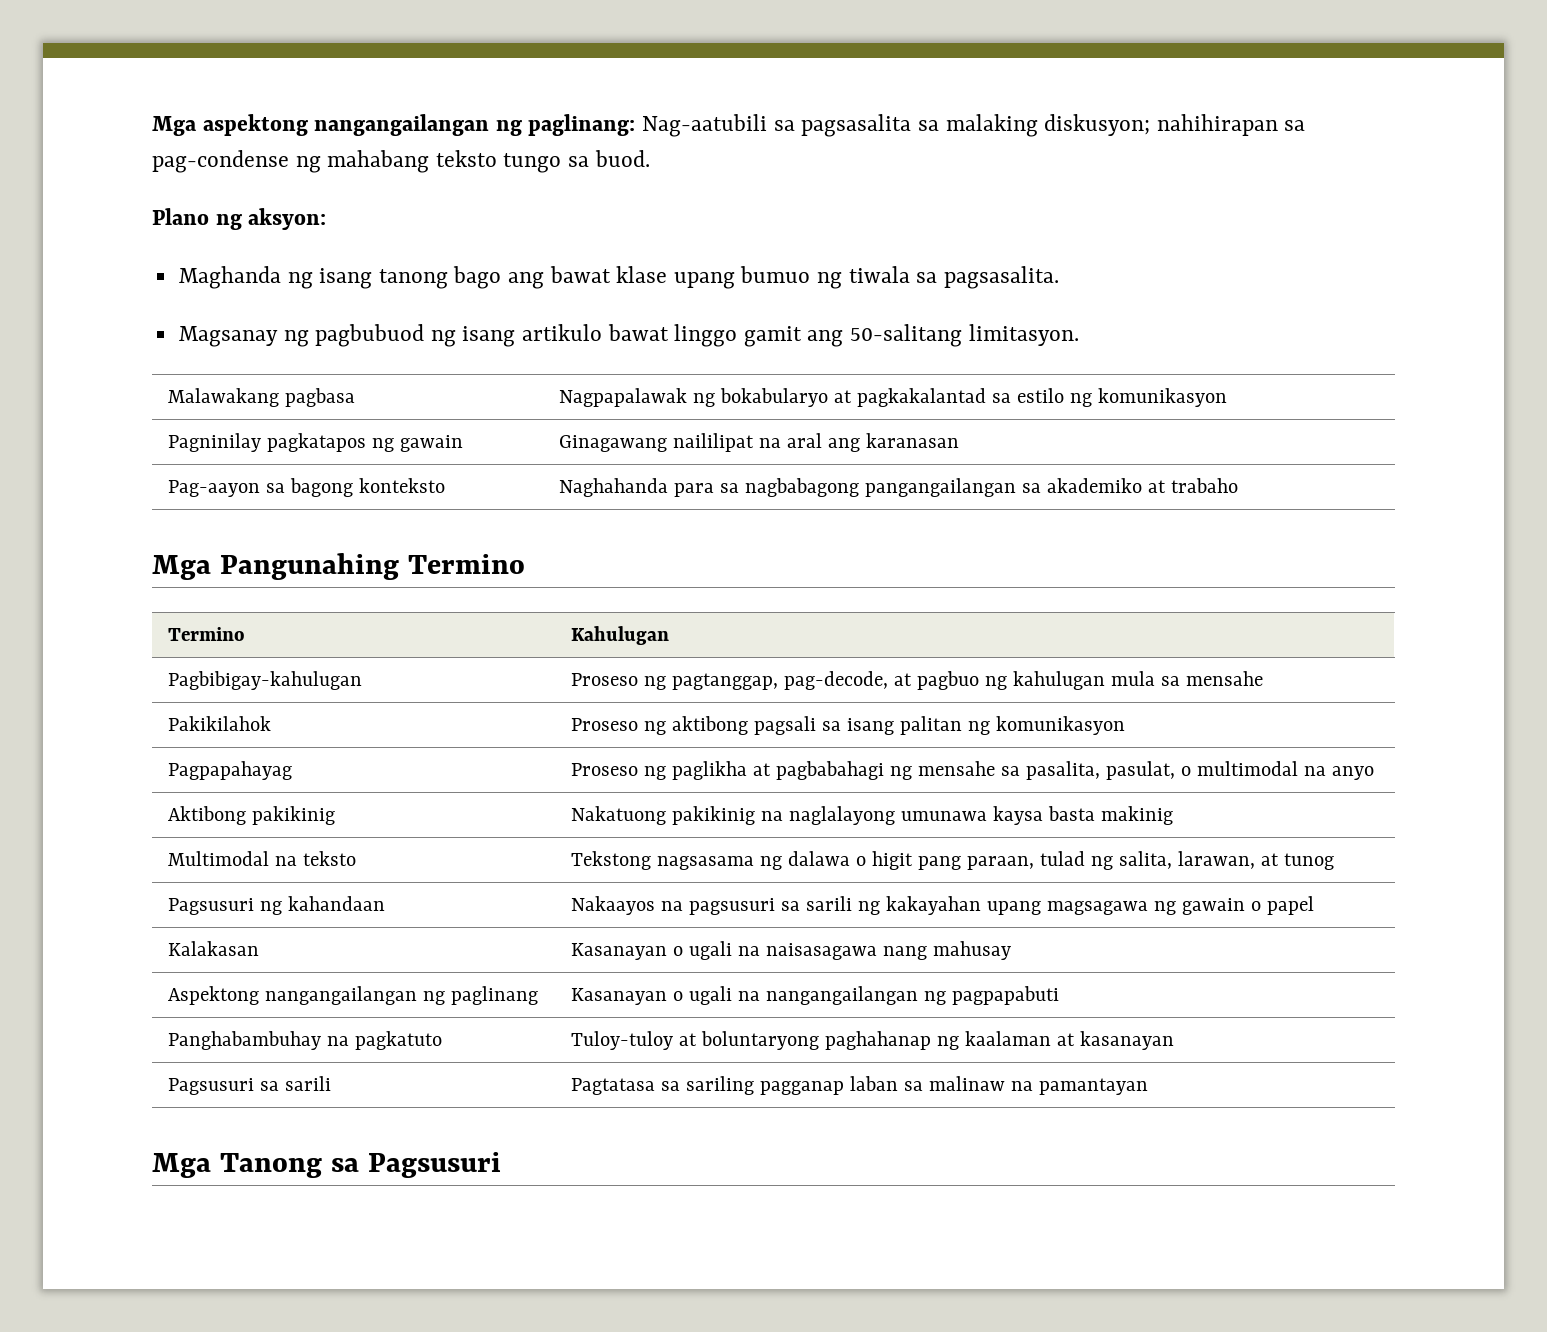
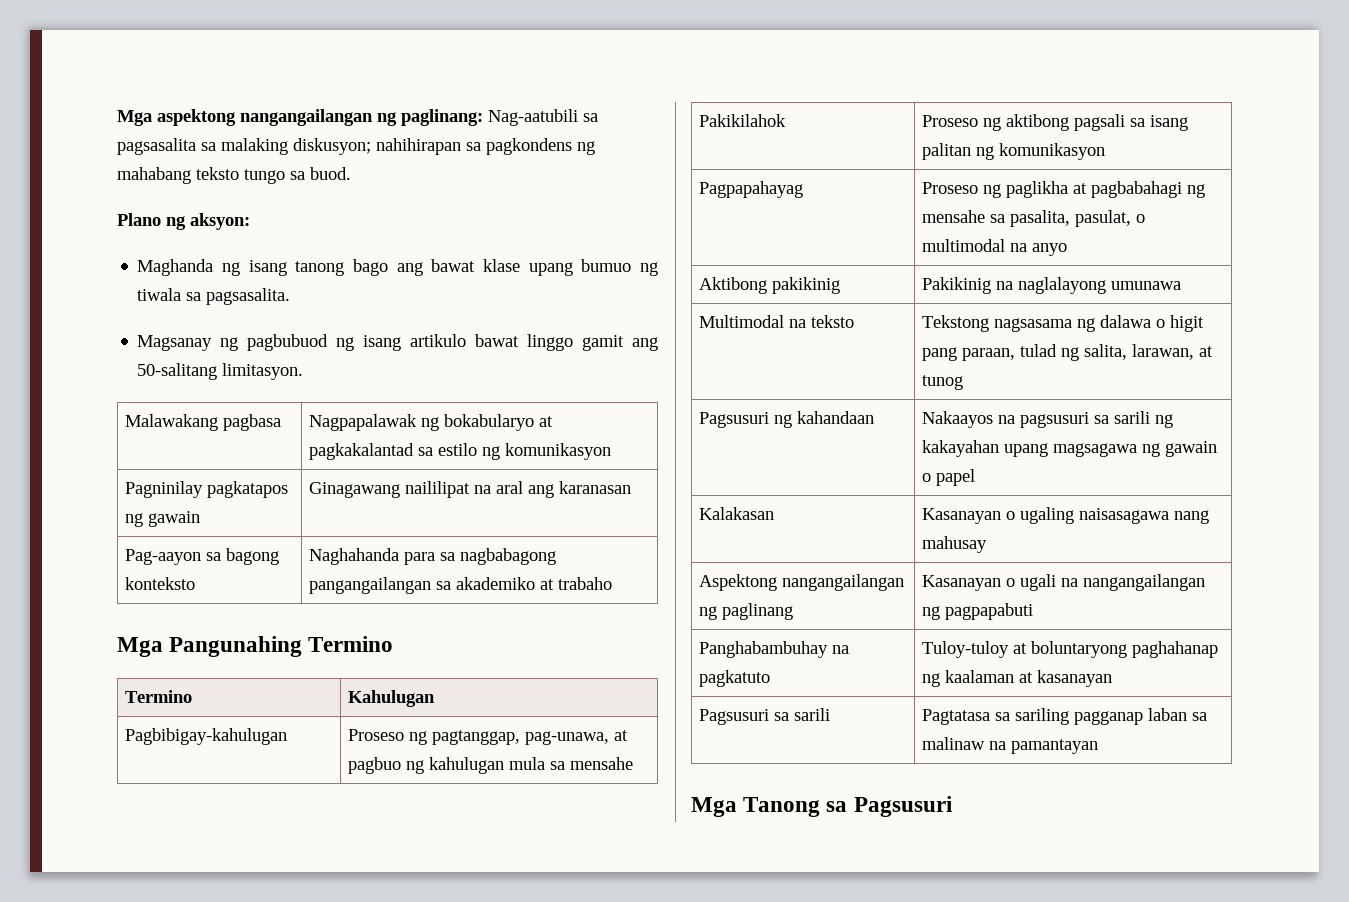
- Mga aspektong nangangailangan ng paglinang: Nag-aatubili sa pagsasalita sa malaking diskusyon; nahihirapan sa pag-condense ng mahabang teksto tungo sa buod.
+ Mga aspektong nangangailangan ng paglinang: Nag-aatubili sa pagsasalita sa malaking diskusyon; nahihirapan sa pagkondens ng mahabang teksto tungo sa buod.
- Pagbibigay-kahulugan | Proseso ng pagtanggap, pag-decode, at pagbuo ng kahulugan mula sa mensahe
+ Pagbibigay-kahulugan | Proseso ng pagtanggap, pag-unawa, at pagbuo ng kahulugan mula sa mensahe
- Aktibong pakikinig | Nakatuong pakikinig na naglalayong umunawa kaysa basta makinig
+ Aktibong pakikinig | Pakikinig na naglalayong umunawa
- Kalakasan | Kasanayan o ugali na naisasagawa nang mahusay
+ Kalakasan | Kasanayan o ugaling naisasagawa nang mahusay

